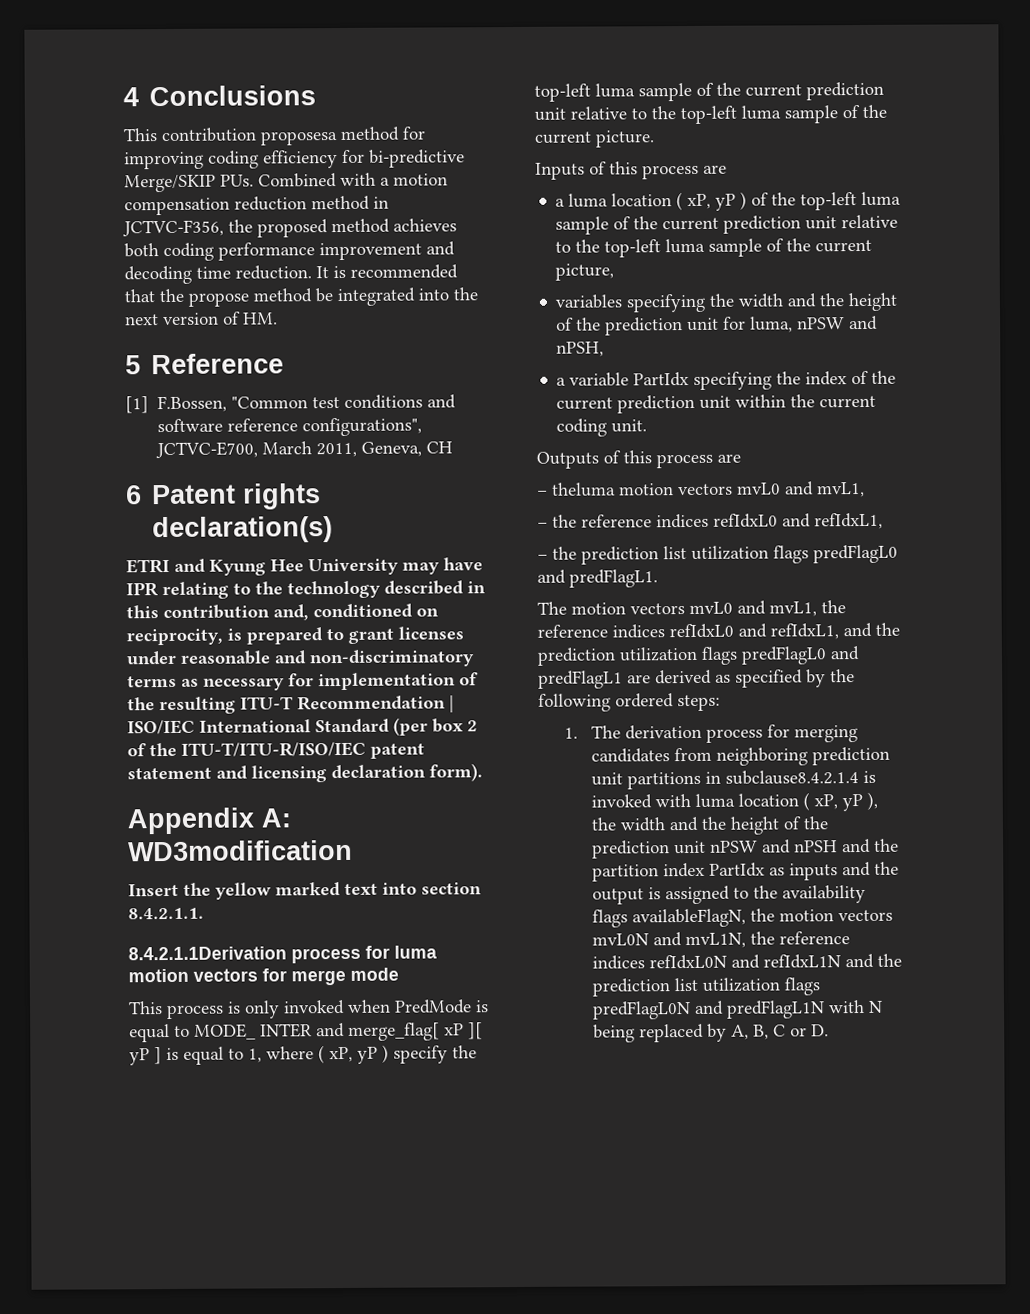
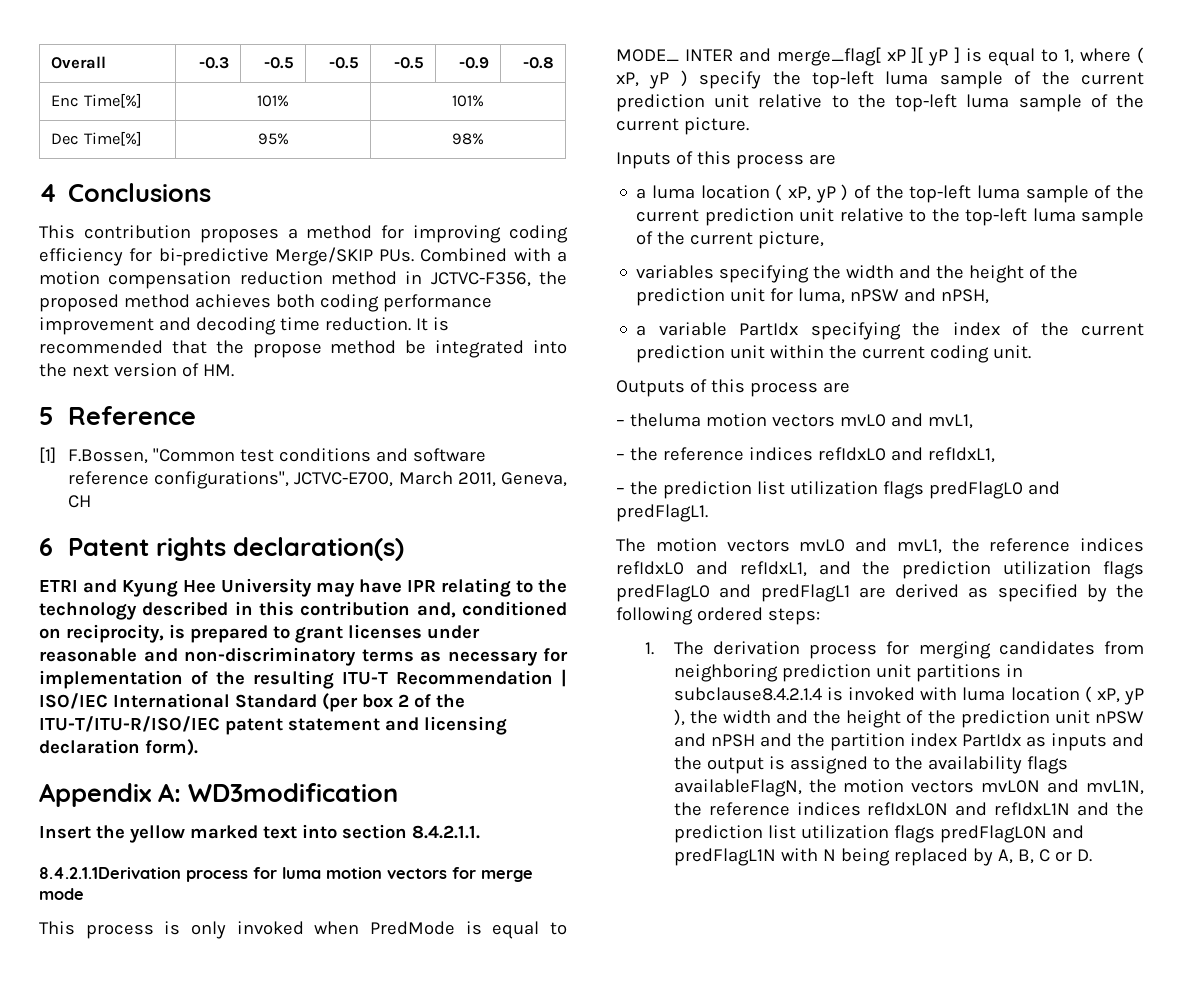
+ Overall | -0.3 | -0.5 | -0.5 | -0.5 | -0.9 | -0.8
+ Enc Time[%] | 101% | 101%
+ Dec Time[%] | 95% | 98%
- This contribution proposesa method for improving coding efficiency for bi-predictive Merge/SKIP PUs. Combined with a motion compensation reduction method in JCTVC-F356, the proposed method achieves both coding performance improvement and decoding time reduction.
+ This contribution proposes a method for improving coding efficiency for bi-predictive Merge/SKIP PUs. Combined with a motion compensation reduction method in JCTVC-F356, the proposed method achieves both coding performance improvement and decoding time reduction.

